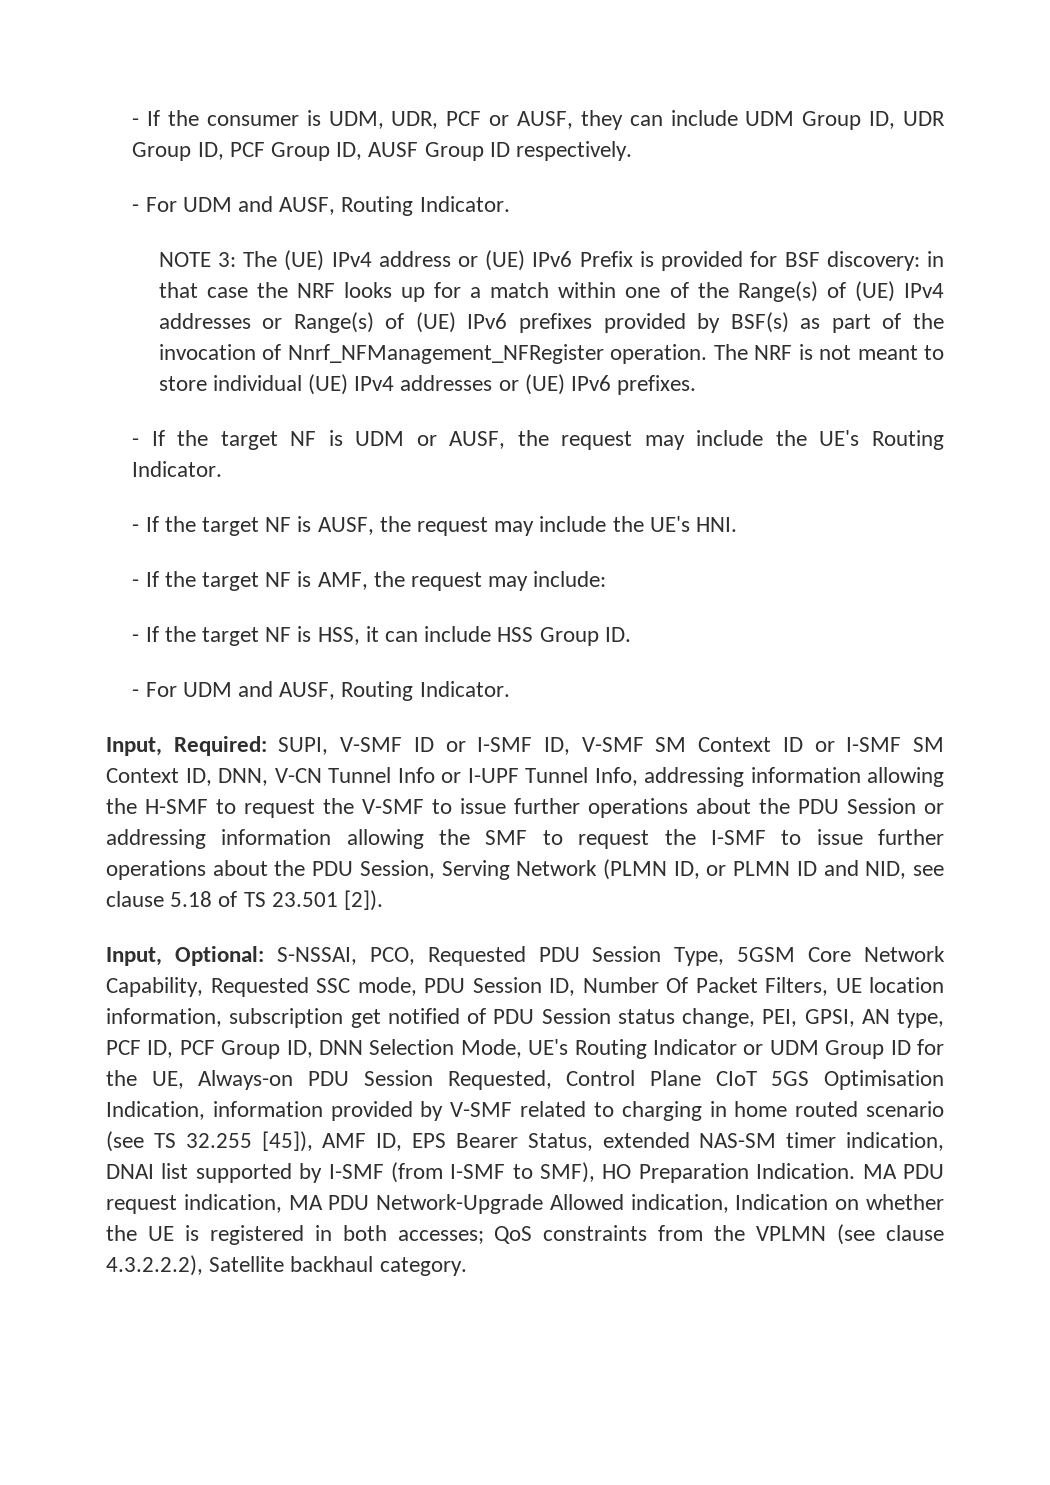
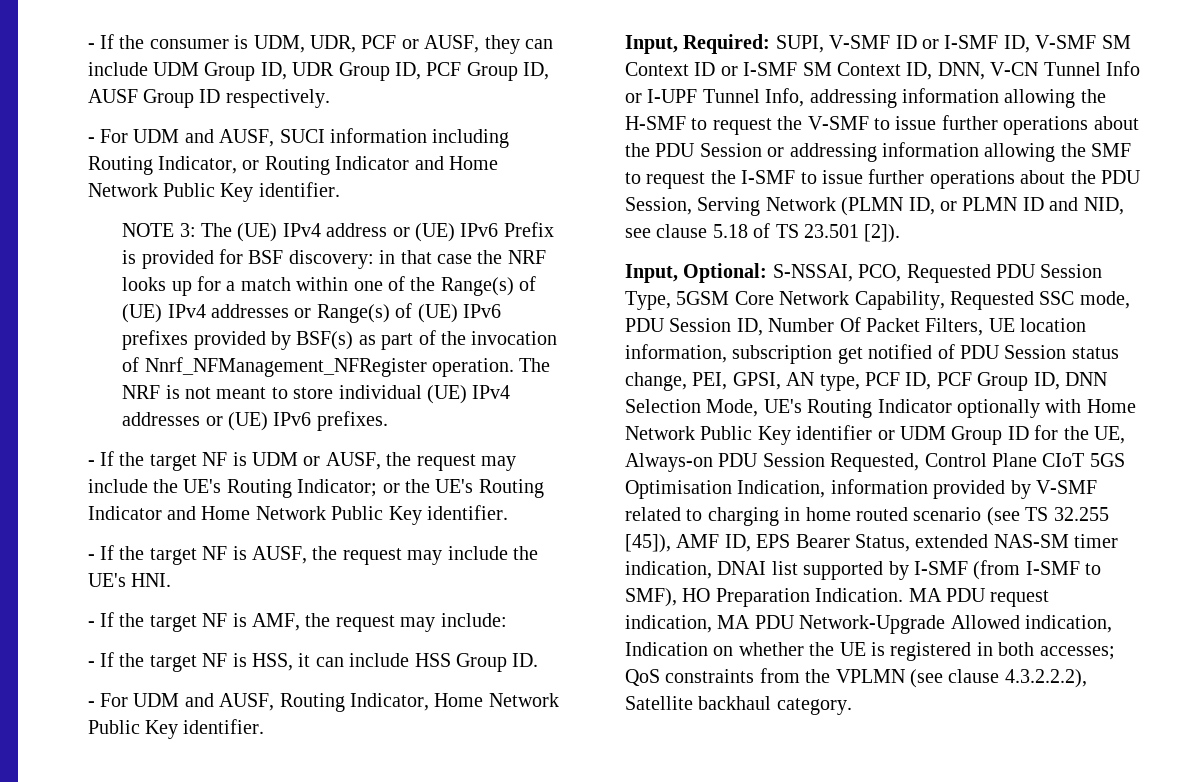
  - If the consumer is UDM, UDR, PCF or AUSF, they can include UDM Group ID, UDR Group ID, PCF Group ID, AUSF Group ID respectively.
- - For UDM and AUSF, Routing Indicator.
+ - For UDM and AUSF, SUCI information including Routing Indicator, or Routing Indicator and Home Network Public Key identifier.
- - If the target NF is UDM or AUSF, the request may include the UE's Routing Indicator.
+ - If the target NF is UDM or AUSF, the request may include the UE's Routing Indicator; or the UE's Routing Indicator and Home Network Public Key identifier.
  - If the target NF is HSS, it can include HSS Group ID.
- - For UDM and AUSF, Routing Indicator.
+ - For UDM and AUSF, Routing Indicator, Home Network Public Key identifier.
- S-NSSAI, PCO, Requested PDU Session Type, 5GSM Core Network Capability, Requested SSC mode, PDU Session ID, Number Of Packet Filters, UE location information, subscription get notified of PDU Session status change, PEI, GPSI, AN type, PCF ID, PCF Group ID, DNN Selection Mode, UE's Routing Indicator or UDM Group ID for the UE, Always-on PDU Session Requested, Control Plane CIoT 5GS Optimisation Indication, information provided by V-SMF related to charging in home routed scenario (see TS 32.255 [45]), AMF ID, EPS Bearer Status, extended NAS-SM timer indication, DNAI list supported by I-SMF (from I-SMF to SMF), HO Preparation Indication.
+ S-NSSAI, PCO, Requested PDU Session Type, 5GSM Core Network Capability, Requested SSC mode, PDU Session ID, Number Of Packet Filters, UE location information, subscription get notified of PDU Session status change, PEI, GPSI, AN type, PCF ID, PCF Group ID, DNN Selection Mode, UE's Routing Indicator optionally with Home Network Public Key identifier or UDM Group ID for the UE, Always-on PDU Session Requested, Control Plane CIoT 5GS Optimisation Indication, information provided by V-SMF related to charging in home routed scenario (see TS 32.255 [45]), AMF ID, EPS Bearer Status, extended NAS-SM timer indication, DNAI list supported by I-SMF (from I-SMF to SMF), HO Preparation Indication.

